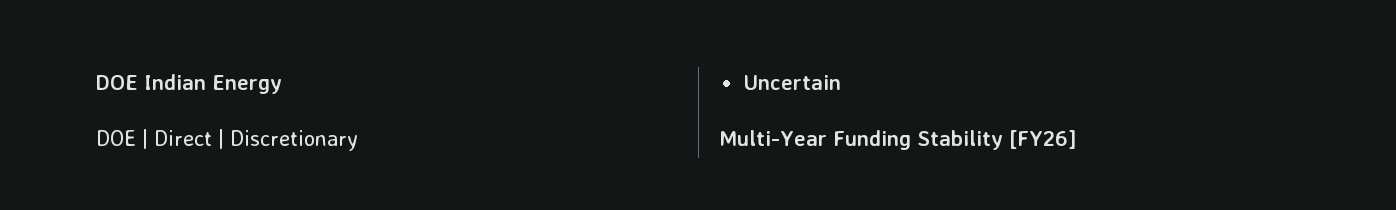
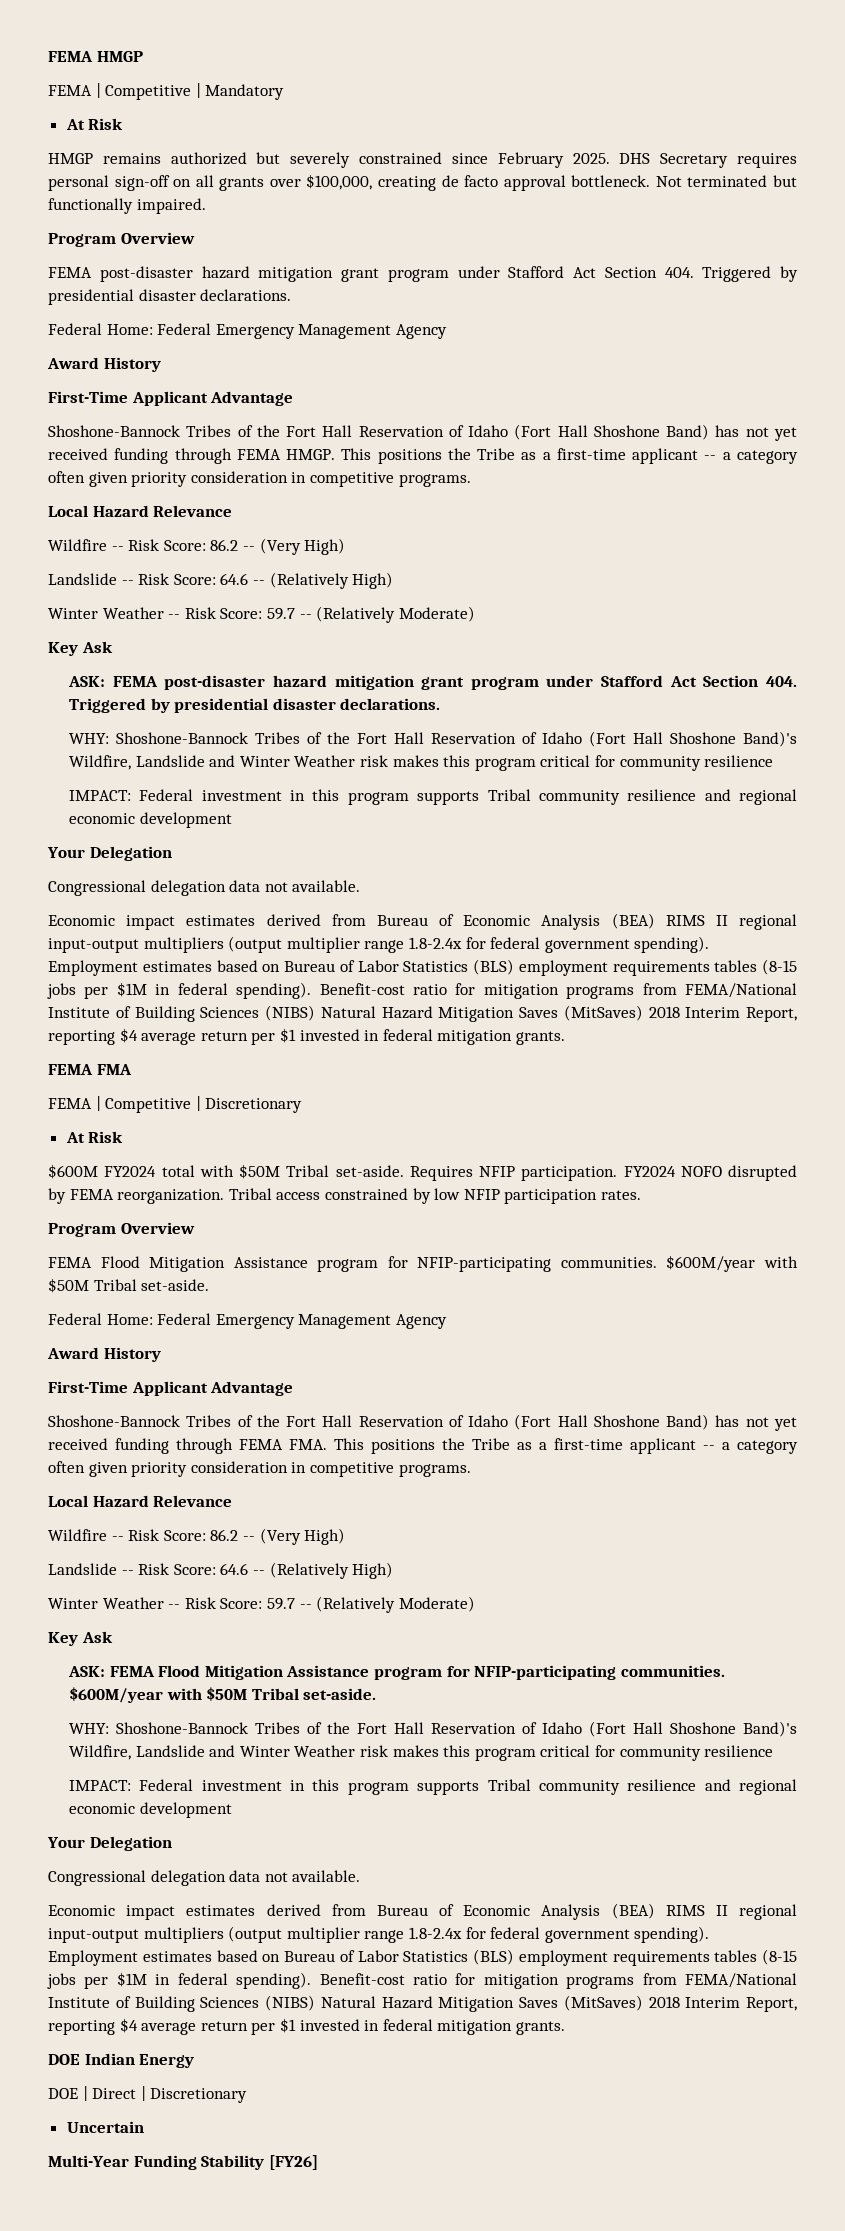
+ FEMA HMGP
+ FEMA | Competitive | Mandatory
+ At Risk
+ HMGP remains authorized but severely constrained since February 2025. DHS Secretary requires personal sign-off on all grants over $100,000, creating de facto approval bottleneck. Not terminated but functionally impaired.
+ Program Overview
+ FEMA post-disaster hazard mitigation grant program under Stafford Act Section 404. Triggered by presidential disaster declarations.
+ Federal Home: Federal Emergency Management Agency
+ Award History
+ First-Time Applicant Advantage
+ Shoshone-Bannock Tribes of the Fort Hall Reservation of Idaho (Fort Hall Shoshone Band) has not yet received funding through FEMA HMGP. This positions the Tribe as a first-time applicant -- a category often given priority consideration in competitive programs.
+ Local Hazard Relevance
+ Wildfire -- Risk Score: 86.2 -- (Very High)
+ Landslide -- Risk Score: 64.6 -- (Relatively High)
+ Winter Weather -- Risk Score: 59.7 -- (Relatively Moderate)
+ Key Ask
+ ASK: FEMA post-disaster hazard mitigation grant program under Stafford Act Section 404. Triggered by presidential disaster declarations.
+ WHY: Shoshone-Bannock Tribes of the Fort Hall Reservation of Idaho (Fort Hall Shoshone Band)'s Wildfire, Landslide and Winter Weather risk makes this program critical for community resilience
+ IMPACT: Federal investment in this program supports Tribal community resilience and regional economic development
+ Your Delegation
+ Congressional delegation data not available.
+ Economic impact estimates derived from Bureau of Economic Analysis (BEA) RIMS II regional input-output multipliers (output multiplier range 1.8-2.4x for federal government spending). Employment estimates based on Bureau of Labor Statistics (BLS) employment requirements tables (8-15 jobs per $1M in federal spending). Benefit-cost ratio for mitigation programs from FEMA/National Institute of Building Sciences (NIBS) Natural Hazard Mitigation Saves (MitSaves) 2018 Interim Report, reporting $4 average return per $1 invested in federal mitigation grants.
+ FEMA FMA
+ FEMA | Competitive | Discretionary
+ At Risk
+ $600M FY2024 total with $50M Tribal set-aside. Requires NFIP participation. FY2024 NOFO disrupted by FEMA reorganization. Tribal access constrained by low NFIP participation rates.
+ Program Overview
+ FEMA Flood Mitigation Assistance program for NFIP-participating communities. $600M/year with $50M Tribal set-aside.
+ Federal Home: Federal Emergency Management Agency
+ Award History
+ First-Time Applicant Advantage
+ Shoshone-Bannock Tribes of the Fort Hall Reservation of Idaho (Fort Hall Shoshone Band) has not yet received funding through FEMA FMA. This positions the Tribe as a first-time applicant -- a category often given priority consideration in competitive programs.
+ Local Hazard Relevance
+ Wildfire -- Risk Score: 86.2 -- (Very High)
+ Landslide -- Risk Score: 64.6 -- (Relatively High)
+ Winter Weather -- Risk Score: 59.7 -- (Relatively Moderate)
+ Key Ask
+ ASK: FEMA Flood Mitigation Assistance program for NFIP-participating communities. $600M/year with $50M Tribal set-aside.
+ WHY: Shoshone-Bannock Tribes of the Fort Hall Reservation of Idaho (Fort Hall Shoshone Band)'s Wildfire, Landslide and Winter Weather risk makes this program critical for community resilience
+ IMPACT: Federal investment in this program supports Tribal community resilience and regional economic development
+ Your Delegation
+ Congressional delegation data not available.
+ Economic impact estimates derived from Bureau of Economic Analysis (BEA) RIMS II regional input-output multipliers (output multiplier range 1.8-2.4x for federal government spending). Employment estimates based on Bureau of Labor Statistics (BLS) employment requirements tables (8-15 jobs per $1M in federal spending). Benefit-cost ratio for mitigation programs from FEMA/National Institute of Building Sciences (NIBS) Natural Hazard Mitigation Saves (MitSaves) 2018 Interim Report, reporting $4 average return per $1 invested in federal mitigation grants.

